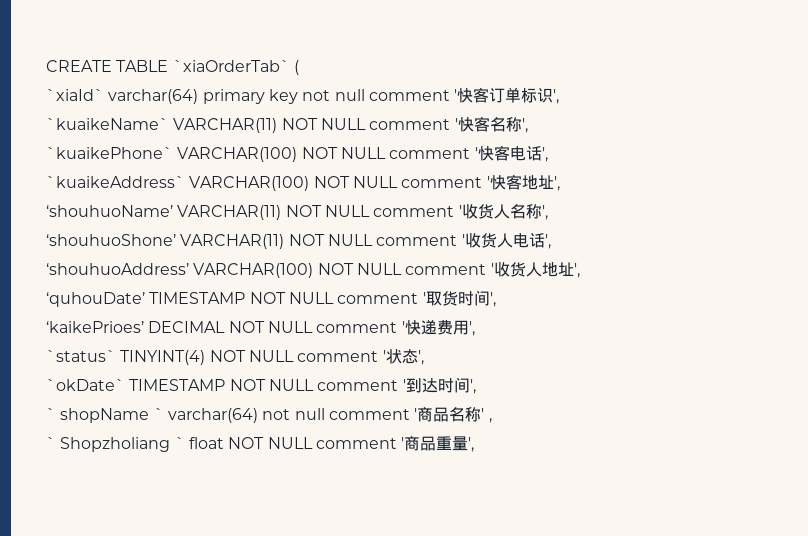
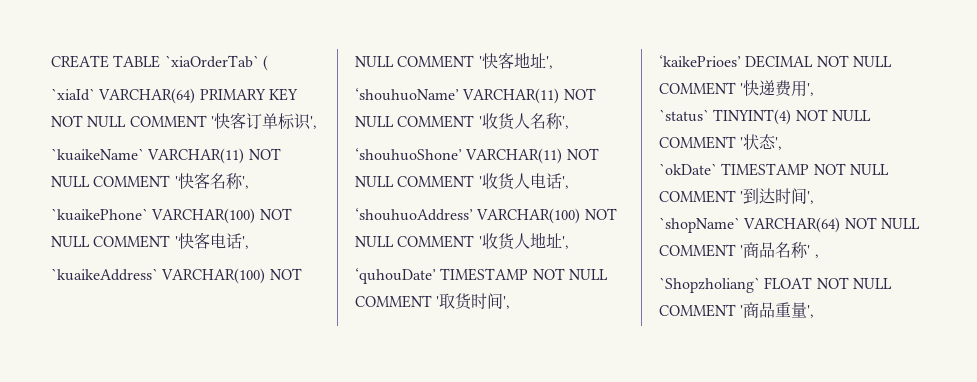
- `xiaId` varchar(64) primary key not null comment '快客订单标识',
+ `xiaId` VARCHAR(64) PRIMARY KEY NOT NULL COMMENT '快客订单标识',
- `kuaikeName` VARCHAR(11) NOT NULL comment '快客名称',
+ `kuaikeName` VARCHAR(11) NOT NULL COMMENT '快客名称',
- `kuaikePhone` VARCHAR(100) NOT NULL comment '快客电话',
+ `kuaikePhone` VARCHAR(100) NOT NULL COMMENT '快客电话',
- `kuaikeAddress` VARCHAR(100) NOT NULL comment '快客地址',
+ `kuaikeAddress` VARCHAR(100) NOT NULL COMMENT '快客地址',
- ‘shouhuoName’ VARCHAR(11) NOT NULL comment '收货人名称',
+ ‘shouhuoName’ VARCHAR(11) NOT NULL COMMENT '收货人名称',
- ‘shouhuoShone’ VARCHAR(11) NOT NULL comment '收货人电话',
+ ‘shouhuoShone’ VARCHAR(11) NOT NULL COMMENT '收货人电话',
- ‘shouhuoAddress’ VARCHAR(100) NOT NULL comment '收货人地址',
+ ‘shouhuoAddress’ VARCHAR(100) NOT NULL COMMENT '收货人地址',
- ‘quhouDate’ TIMESTAMP NOT NULL comment '取货时间',
+ ‘quhouDate’ TIMESTAMP NOT NULL COMMENT '取货时间',
- ‘kaikePrioes’ DECIMAL NOT NULL comment '快递费用',
+ ‘kaikePrioes’ DECIMAL NOT NULL COMMENT '快递费用',
- `status` TINYINT(4) NOT NULL comment '状态',
+ `status` TINYINT(4) NOT NULL COMMENT '状态',
- `okDate` TIMESTAMP NOT NULL comment '到达时间',
+ `okDate` TIMESTAMP NOT NULL COMMENT '到达时间',
- ` shopName ` varchar(64) not null comment '商品名称' ,
+ `shopName` VARCHAR(64) NOT NULL COMMENT '商品名称' ,
- ` Shopzholiang ` float NOT NULL comment '商品重量',
+ `Shopzholiang` FLOAT NOT NULL COMMENT '商品重量',

